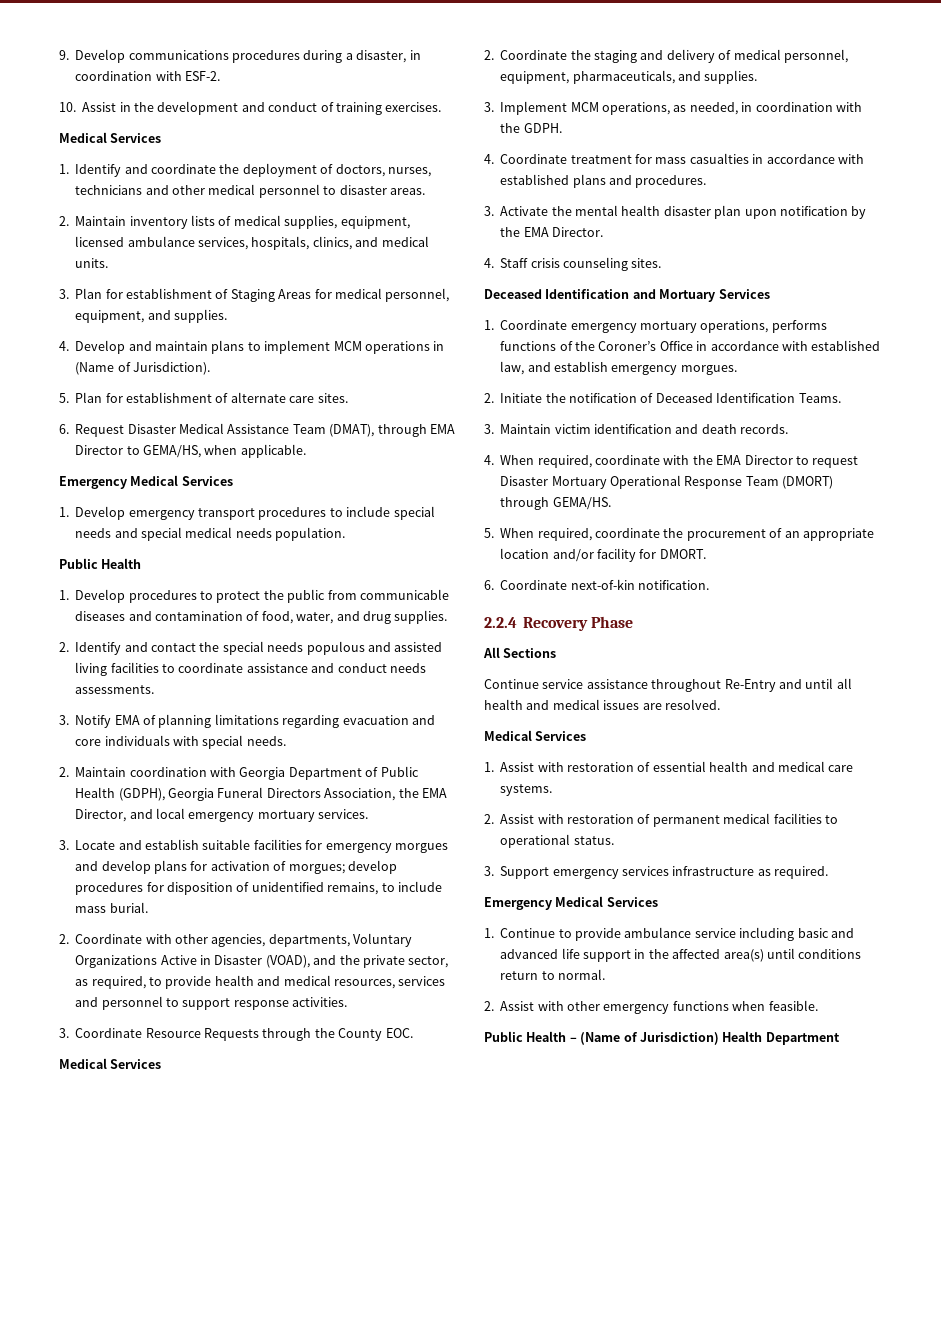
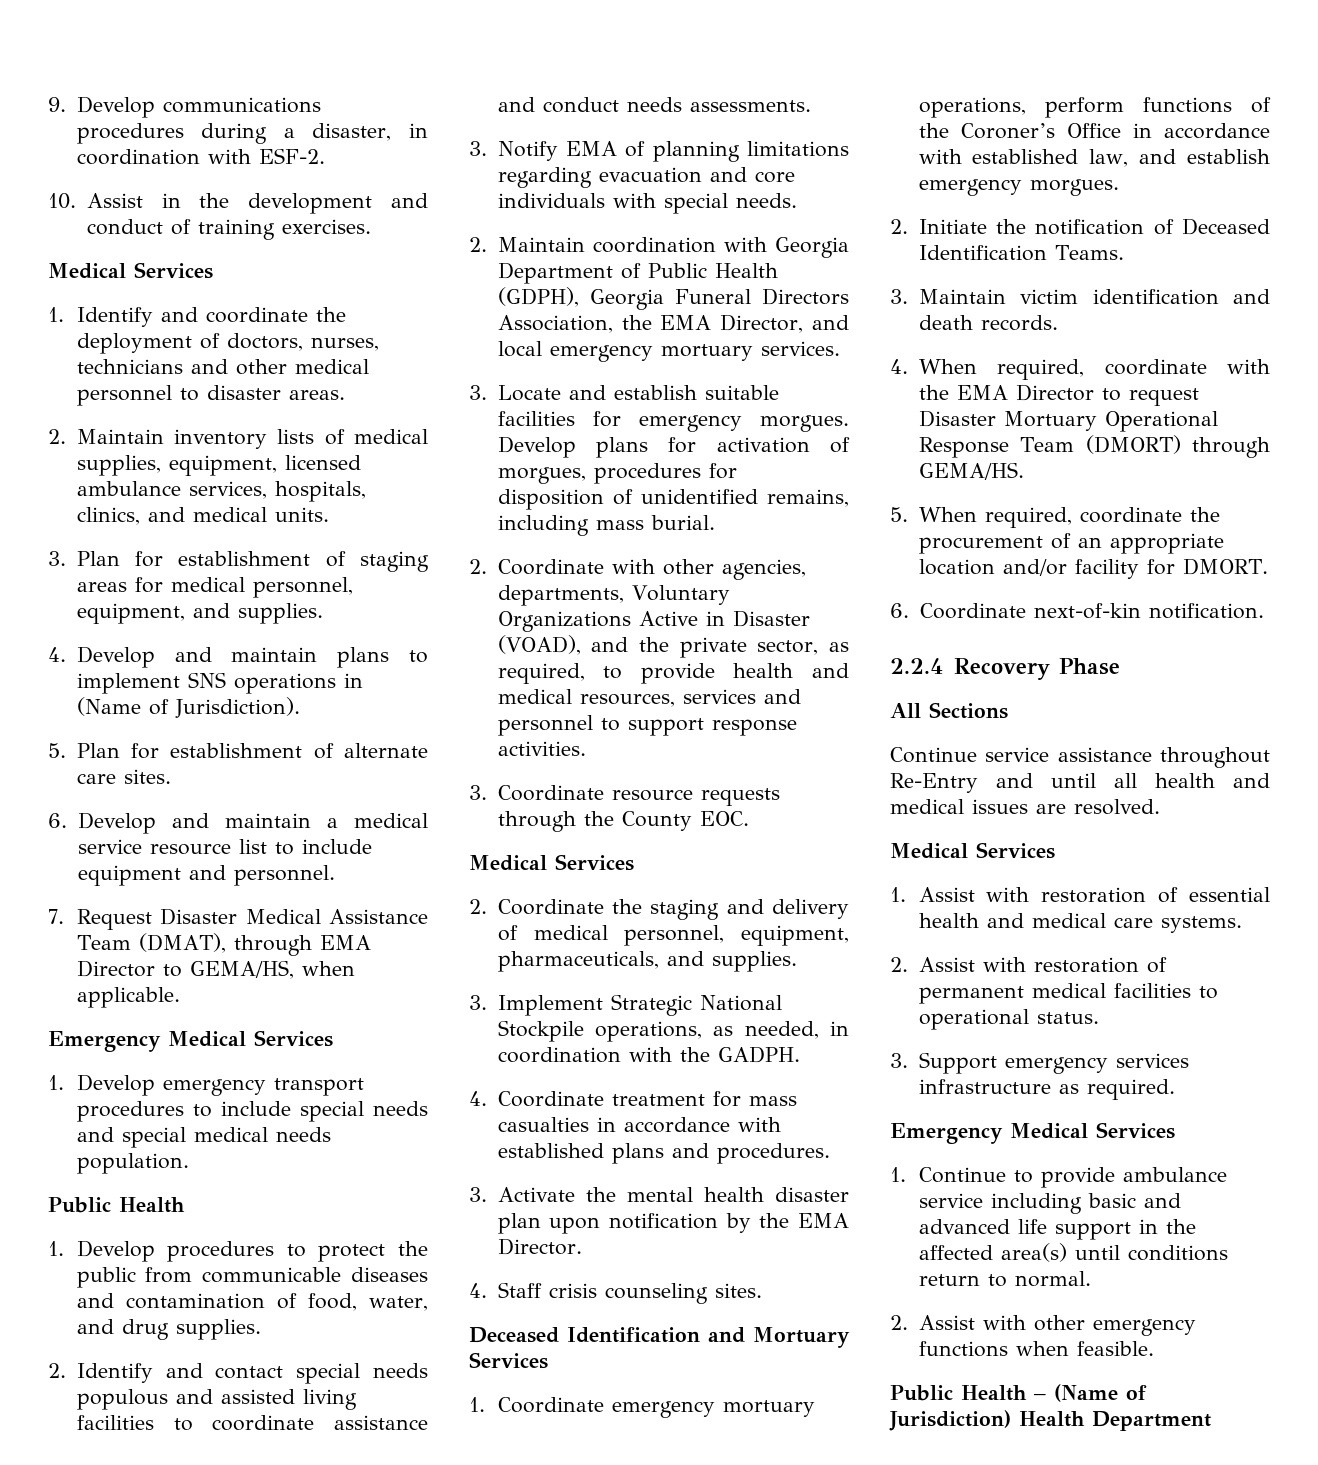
- 3. Plan for establishment of Staging Areas for medical personnel, equipment, and supplies.
+ 3. Plan for establishment of staging areas for medical personnel, equipment, and supplies.
- 4. Develop and maintain plans to implement MCM operations in (Name of Jurisdiction).
+ 4. Develop and maintain plans to implement SNS operations in (Name of Jurisdiction).
- 6. Request Disaster Medical Assistance Team (DMAT), through EMA Director to GEMA/HS, when applicable.
+ 6. Develop and maintain a medical service resource list to include equipment and personnel.
+ 7. Request Disaster Medical Assistance Team (DMAT), through EMA Director to GEMA/HS, when applicable.
- 2. Identify and contact the special needs populous and assisted living facilities to coordinate assistance and conduct needs assessments.
+ 2. Identify and contact special needs populous and assisted living facilities to coordinate assistance and conduct needs assessments.
- 3. Locate and establish suitable facilities for emergency morgues and develop plans for activation of morgues; develop procedures for disposition of unidentified remains, to include mass burial.
+ 3. Locate and establish suitable facilities for emergency morgues. Develop plans for activation of morgues, procedures for disposition of unidentified remains, including mass burial.
- 3. Coordinate Resource Requests through the County EOC.
+ 3. Coordinate resource requests through the County EOC.
- 3. Implement MCM operations, as needed, in coordination with the GDPH.
+ 3. Implement Strategic National Stockpile operations, as needed, in coordination with the GADPH.
- 1. Coordinate emergency mortuary operations, performs functions of the Coroner’s Office in accordance with established law, and establish emergency morgues.
+ 1. Coordinate emergency mortuary operations, perform functions of the Coroner’s Office in accordance with established law, and establish emergency morgues.

